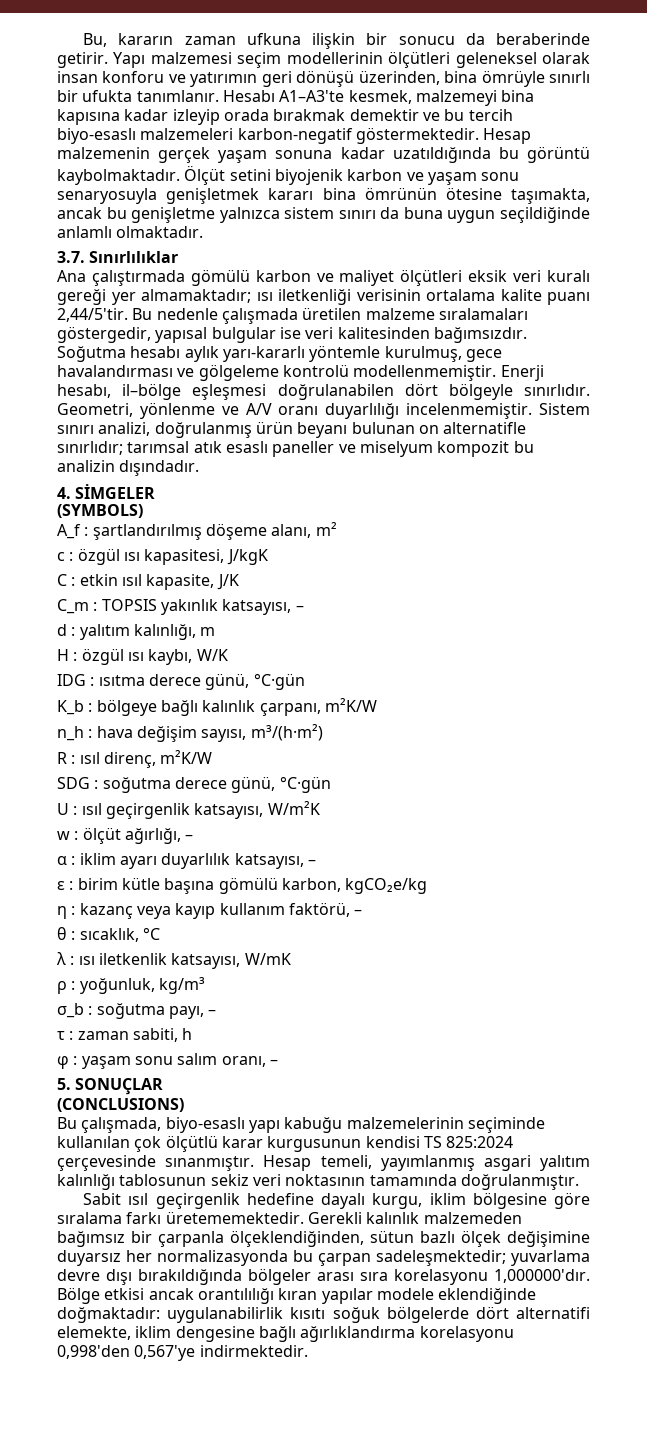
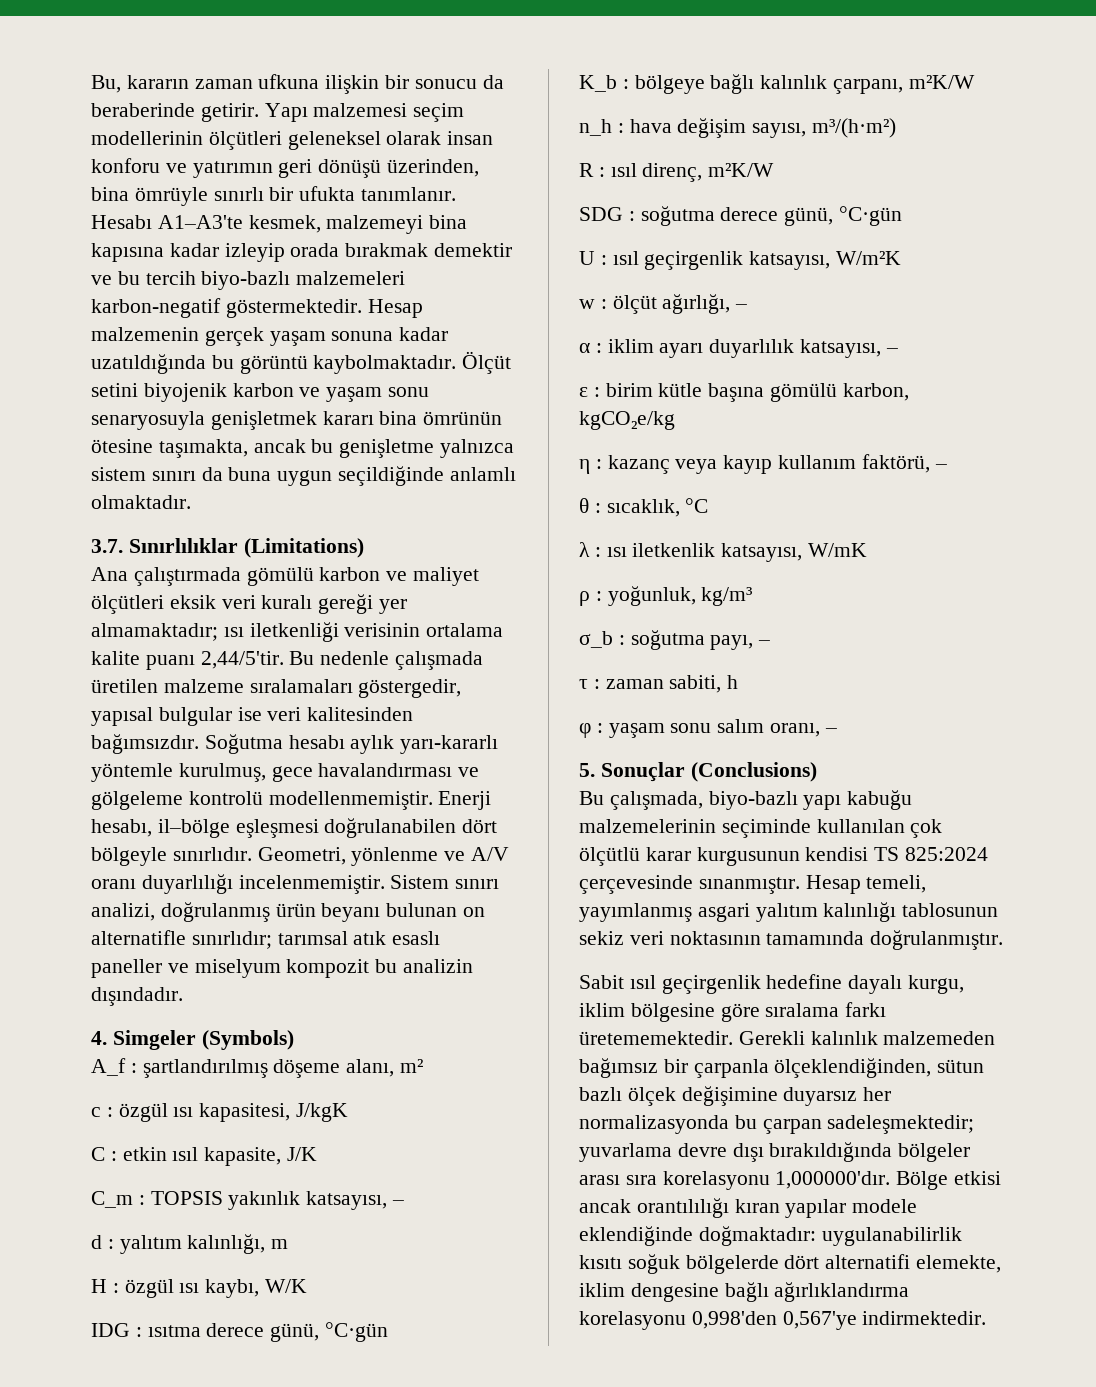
- Hesabı A1–A3'te kesmek, malzemeyi bina kapısına kadar izleyip orada bırakmak demektir ve bu tercih biyo-esaslı malzemeleri karbon-negatif göstermektedir.
+ Hesabı A1–A3'te kesmek, malzemeyi bina kapısına kadar izleyip orada bırakmak demektir ve bu tercih biyo-bazlı malzemeleri karbon-negatif göstermektedir.
- 3.7. Sınırlılıklar
+ 3.7. Sınırlılıklar (Limitations)
- 4. SİMGELER
- (SYMBOLS)
+ 4. Simgeler (Symbols)
- 5. SONUÇLAR
- (CONCLUSIONS)
+ 5. Sonuçlar (Conclusions)
- Bu çalışmada, biyo-esaslı yapı kabuğu malzemelerinin seçiminde kullanılan çok ölçütlü karar kurgusunun kendisi TS 825:2024 çerçevesinde sınanmıştır.
+ Bu çalışmada, biyo-bazlı yapı kabuğu malzemelerinin seçiminde kullanılan çok ölçütlü karar kurgusunun kendisi TS 825:2024 çerçevesinde sınanmıştır.

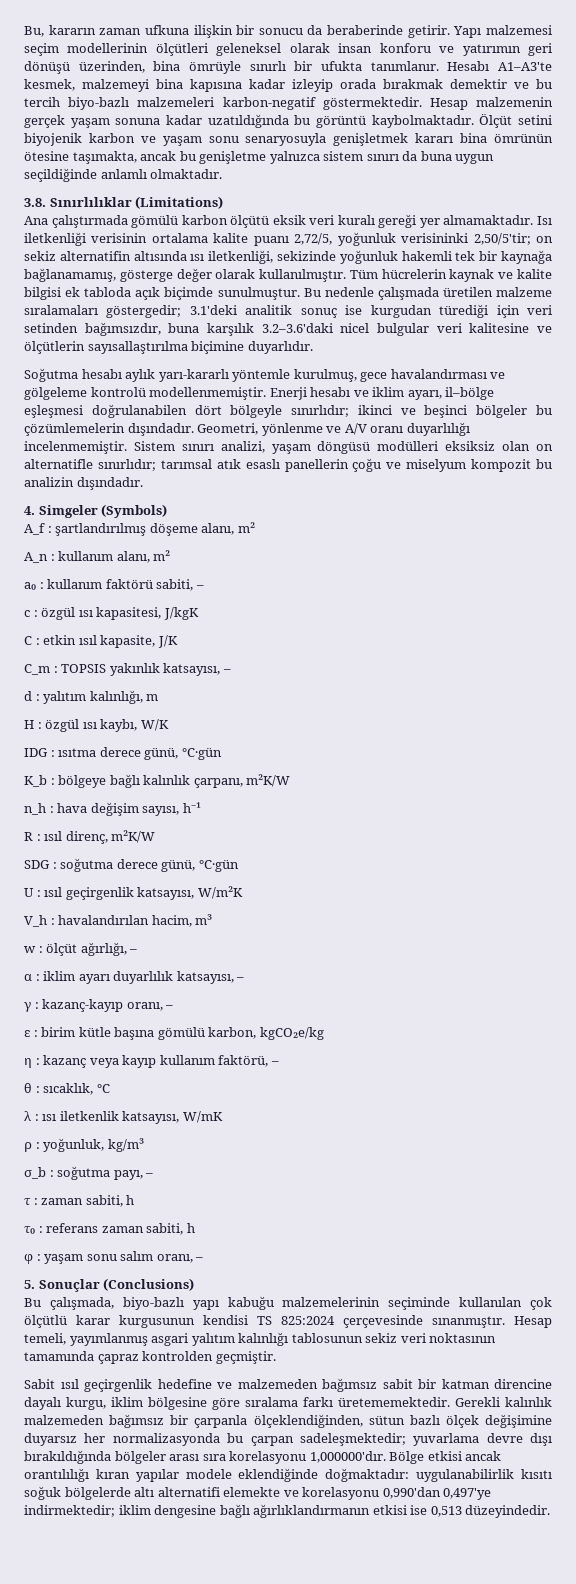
- 3.7. Sınırlılıklar (Limitations)
+ 3.8. Sınırlılıklar (Limitations)
- Ana çalıştırmada gömülü karbon ve maliyet ölçütleri eksik veri kuralı gereği yer almamaktadır; ısı iletkenliği verisinin ortalama kalite puanı 2,44/5'tir.
+ Ana çalıştırmada gömülü karbon ölçütü eksik veri kuralı gereği yer almamaktadır. Isı iletkenliği verisinin ortalama kalite puanı 2,72/5, yoğunluk verisininki 2,50/5'tir; on sekiz alternatifin altısında ısı iletkenliği, sekizinde yoğunluk hakemli tek bir kaynağa bağlanamamış, gösterge değer olarak kullanılmıştır. Tüm hücrelerin kaynak ve kalite bilgisi ek tabloda açık biçimde sunulmuştur.
- Bu nedenle çalışmada üretilen malzeme sıralamaları göstergedir, yapısal bulgular ise veri kalitesinden bağımsızdır. Soğutma hesabı aylık yarı-kararlı yöntemle kurulmuş, gece havalandırması ve gölgeleme kontrolü modellenmemiştir.
+ Bu nedenle çalışmada üretilen malzeme sıralamaları göstergedir; 3.1'deki analitik sonuç ise kurgudan türediği için veri setinden bağımsızdır, buna karşılık 3.2–3.6'daki nicel bulgular veri kalitesine ve ölçütlerin sayısallaştırılma biçimine duyarlıdır.
+ Soğutma hesabı aylık yarı-kararlı yöntemle kurulmuş, gece havalandırması ve gölgeleme kontrolü modellenmemiştir.
- Enerji hesabı, il–bölge eşleşmesi doğrulanabilen dört bölgeyle sınırlıdır.
+ Enerji hesabı ve iklim ayarı, il–bölge eşleşmesi doğrulanabilen dört bölgeyle sınırlıdır; ikinci ve beşinci bölgeler bu çözümlemelerin dışındadır.
- Sistem sınırı analizi, doğrulanmış ürün beyanı bulunan on alternatifle sınırlıdır; tarımsal atık esaslı paneller ve miselyum kompozit bu analizin dışındadır.
+ Sistem sınırı analizi, yaşam döngüsü modülleri eksiksiz olan on alternatifle sınırlıdır; tarımsal atık esaslı panellerin çoğu ve miselyum kompozit bu analizin dışındadır.
+ A_n : kullanım alanı, m²
+ a₀ : kullanım faktörü sabiti, –
- n_h : hava değişim sayısı, m³/(h·m²)
+ n_h : hava değişim sayısı, h⁻¹
+ V_h : havalandırılan hacim, m³
+ γ : kazanç-kayıp oranı, –
+ τ₀ : referans zaman sabiti, h
- Hesap temeli, yayımlanmış asgari yalıtım kalınlığı tablosunun sekiz veri noktasının tamamında doğrulanmıştır.
+ Hesap temeli, yayımlanmış asgari yalıtım kalınlığı tablosunun sekiz veri noktasının tamamında çapraz kontrolden geçmiştir.
- Sabit ısıl geçirgenlik hedefine dayalı kurgu, iklim bölgesine göre sıralama farkı üretememektedir.
+ Sabit ısıl geçirgenlik hedefine ve malzemeden bağımsız sabit bir katman direncine dayalı kurgu, iklim bölgesine göre sıralama farkı üretememektedir.
- Bölge etkisi ancak orantılılığı kıran yapılar modele eklendiğinde doğmaktadır: uygulanabilirlik kısıtı soğuk bölgelerde dört alternatifi elemekte, iklim dengesine bağlı ağırlıklandırma korelasyonu 0,998'den 0,567'ye indirmektedir.
+ Bölge etkisi ancak orantılılığı kıran yapılar modele eklendiğinde doğmaktadır: uygulanabilirlik kısıtı soğuk bölgelerde altı alternatifi elemekte ve korelasyonu 0,990'dan 0,497'ye indirmektedir; iklim dengesine bağlı ağırlıklandırmanın etkisi ise 0,513 düzeyindedir.

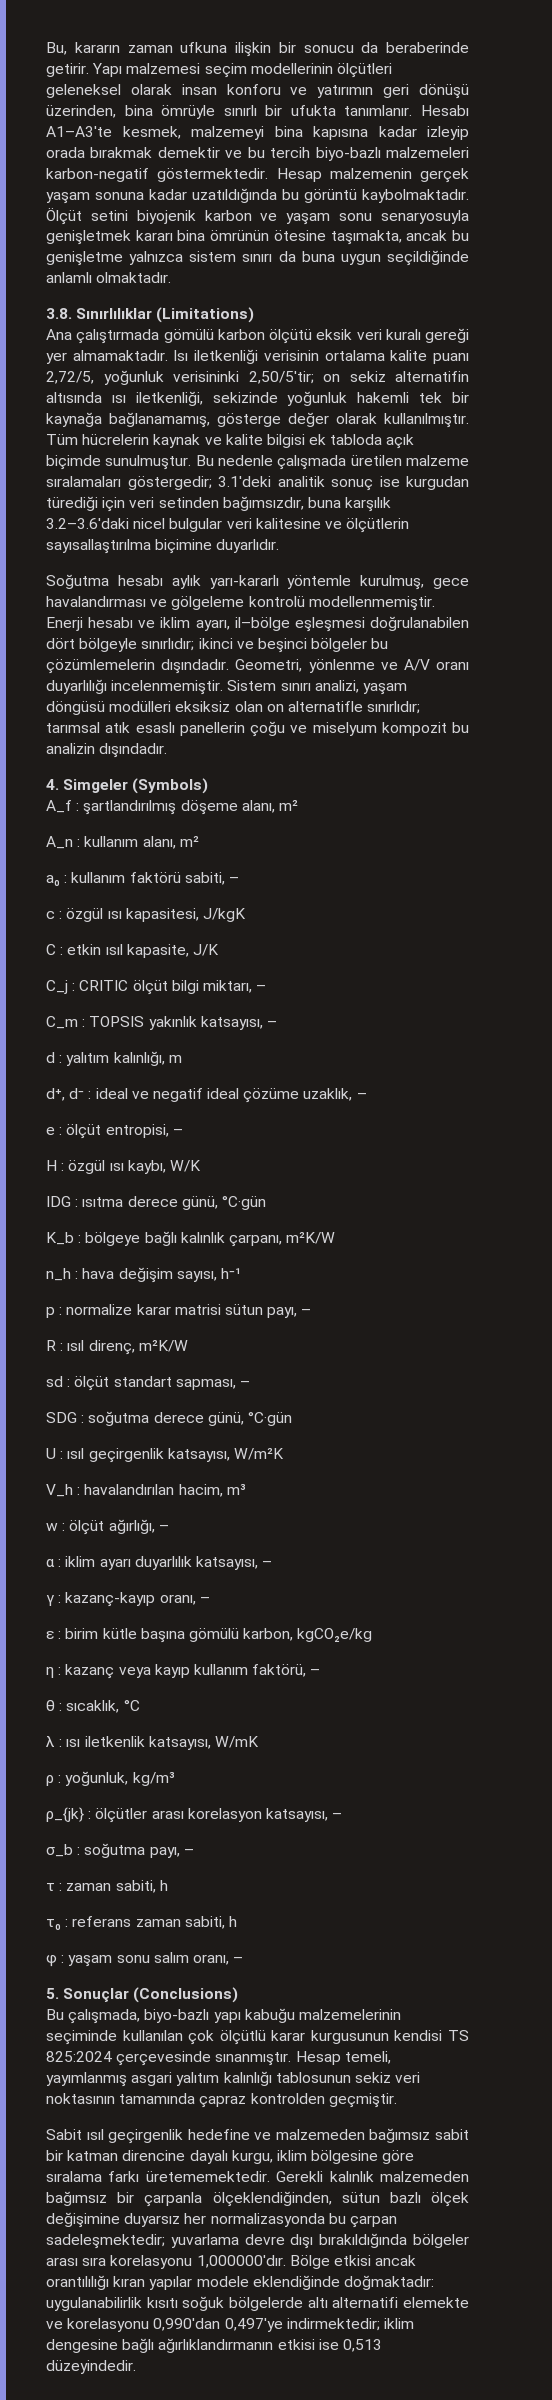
+ C_j : CRITIC ölçüt bilgi miktarı, –
+ d⁺, d⁻ : ideal ve negatif ideal çözüme uzaklık, –
+ e : ölçüt entropisi, –
+ p : normalize karar matrisi sütun payı, –
+ sd : ölçüt standart sapması, –
+ ρ_{jk} : ölçütler arası korelasyon katsayısı, –

